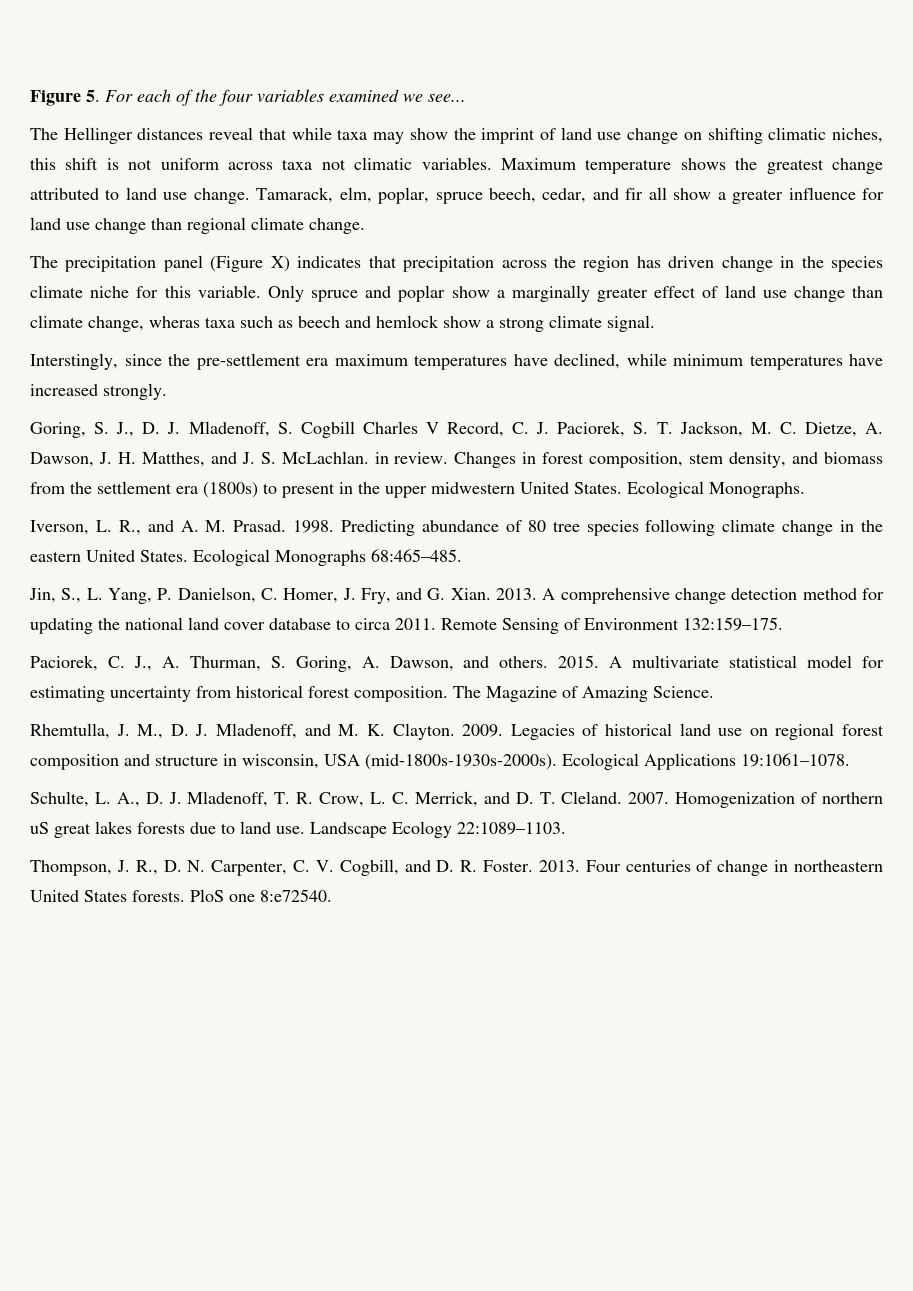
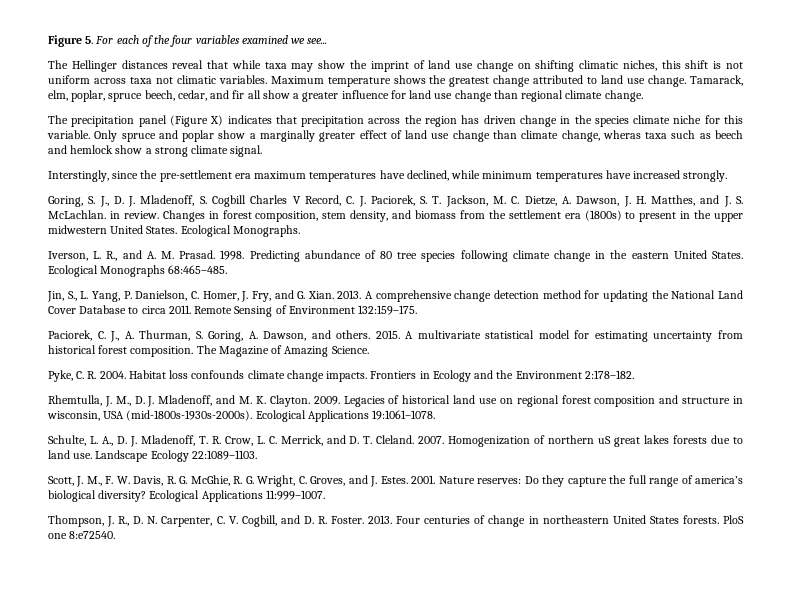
- A comprehensive change detection method for updating the national land cover database to circa 2011.
+ A comprehensive change detection method for updating the National Land Cover Database to circa 2011.
+ Pyke, C. R. 2004. Habitat loss confounds climate change impacts. Frontiers in Ecology and the Environment 2:178–182.
+ Scott, J. M., F. W. Davis, R. G. McGhie, R. G. Wright, C. Groves, and J. Estes. 2001. Nature reserves: Do they capture the full range of america’s biological diversity? Ecological Applications 11:999–1007.

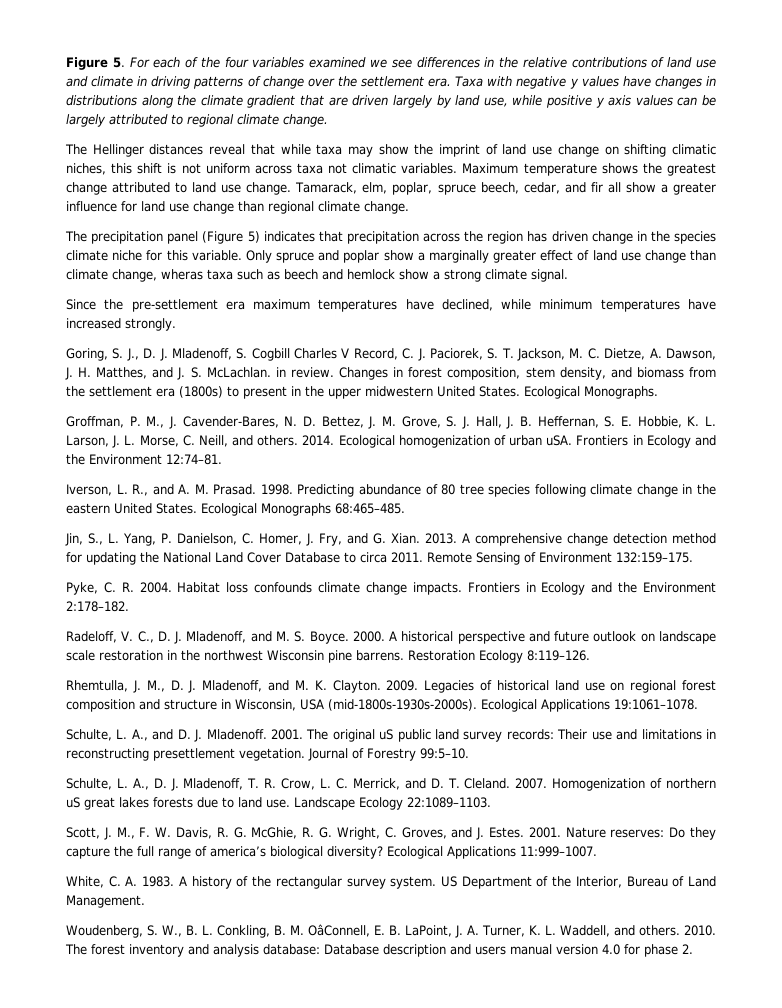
- Figure 5. For each of the four variables examined we see...
+ Figure 5. For each of the four variables examined we see differences in the relative contributions of land use and climate in driving patterns of change over the settlement era. Taxa with negative y values have changes in distributions along the climate gradient that are driven largely by land use, while positive y axis values can be largely attributed to regional climate change.
- The precipitation panel (Figure X) indicates that precipitation across the region has driven change in the species climate niche for this variable.
+ The precipitation panel (Figure 5) indicates that precipitation across the region has driven change in the species climate niche for this variable.
- Interstingly, since the pre-settlement era maximum temperatures have declined, while minimum temperatures have increased strongly.
+ Since the pre-settlement era maximum temperatures have declined, while minimum temperatures have increased strongly.
+ Groffman, P. M., J. Cavender-Bares, N. D. Bettez, J. M. Grove, S. J. Hall, J. B. Heffernan, S. E. Hobbie, K. L. Larson, J. L. Morse, C. Neill, and others. 2014. Ecological homogenization of urban uSA. Frontiers in Ecology and the Environment 12:74–81.
- Paciorek, C. J., A. Thurman, S. Goring, A. Dawson, and others. 2015. A multivariate statistical model for estimating uncertainty from historical forest composition. The Magazine of Amazing Science.
+ Radeloff, V. C., D. J. Mladenoff, and M. S. Boyce. 2000. A historical perspective and future outlook on landscape scale restoration in the northwest Wisconsin pine barrens. Restoration Ecology 8:119–126.
- Legacies of historical land use on regional forest composition and structure in wisconsin, USA (mid-1800s-1930s-2000s).
+ Legacies of historical land use on regional forest composition and structure in Wisconsin, USA (mid-1800s-1930s-2000s).
+ Schulte, L. A., and D. J. Mladenoff. 2001. The original uS public land survey records: Their use and limitations in reconstructing presettlement vegetation. Journal of Forestry 99:5–10.
- Thompson, J. R., D. N. Carpenter, C. V. Cogbill, and D. R. Foster. 2013. Four centuries of change in northeastern United States forests. PloS one 8:e72540.
+ White, C. A. 1983. A history of the rectangular survey system. US Department of the Interior, Bureau of Land Management.
+ Woudenberg, S. W., B. L. Conkling, B. M. OâConnell, E. B. LaPoint, J. A. Turner, K. L. Waddell, and others. 2010. The forest inventory and analysis database: Database description and users manual version 4.0 for phase 2.

